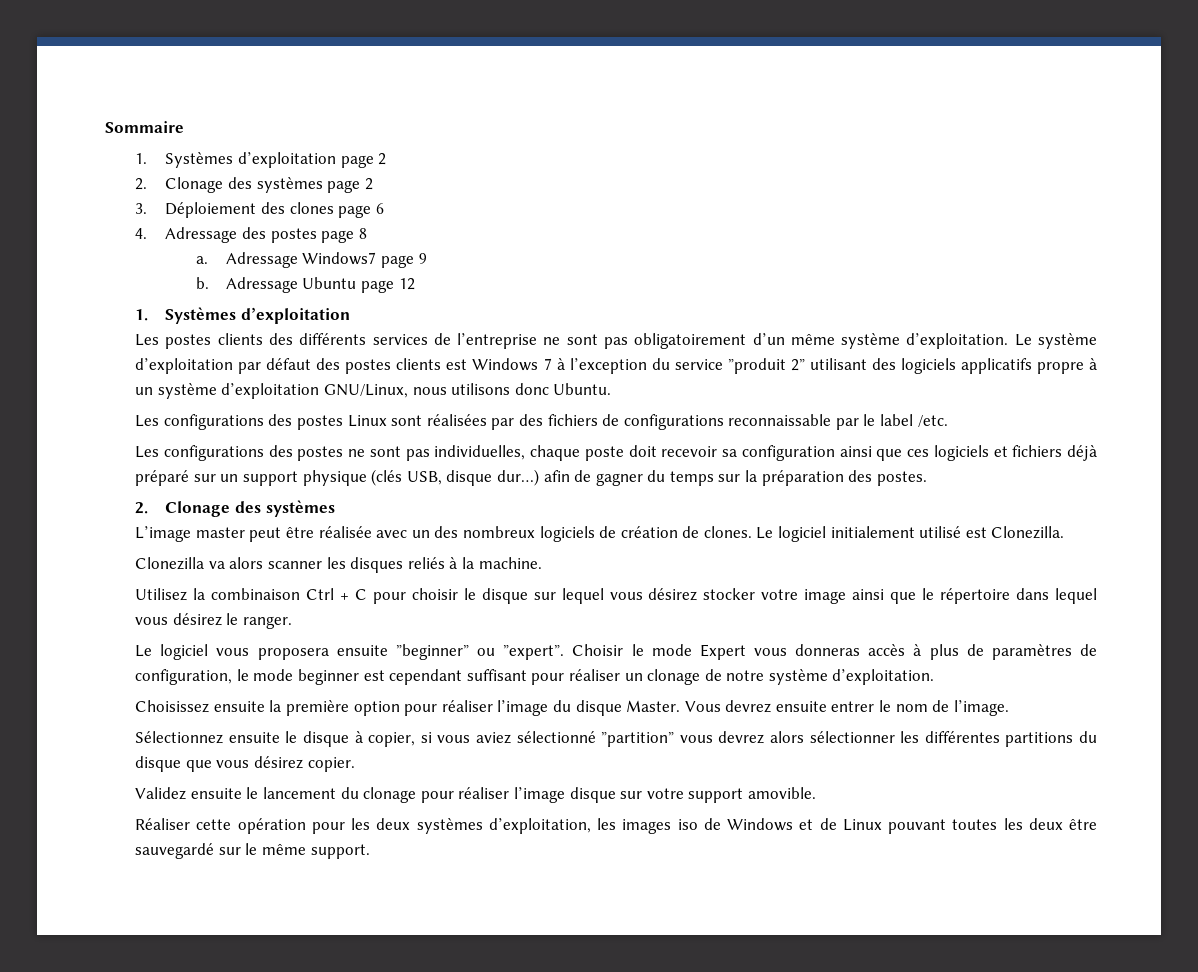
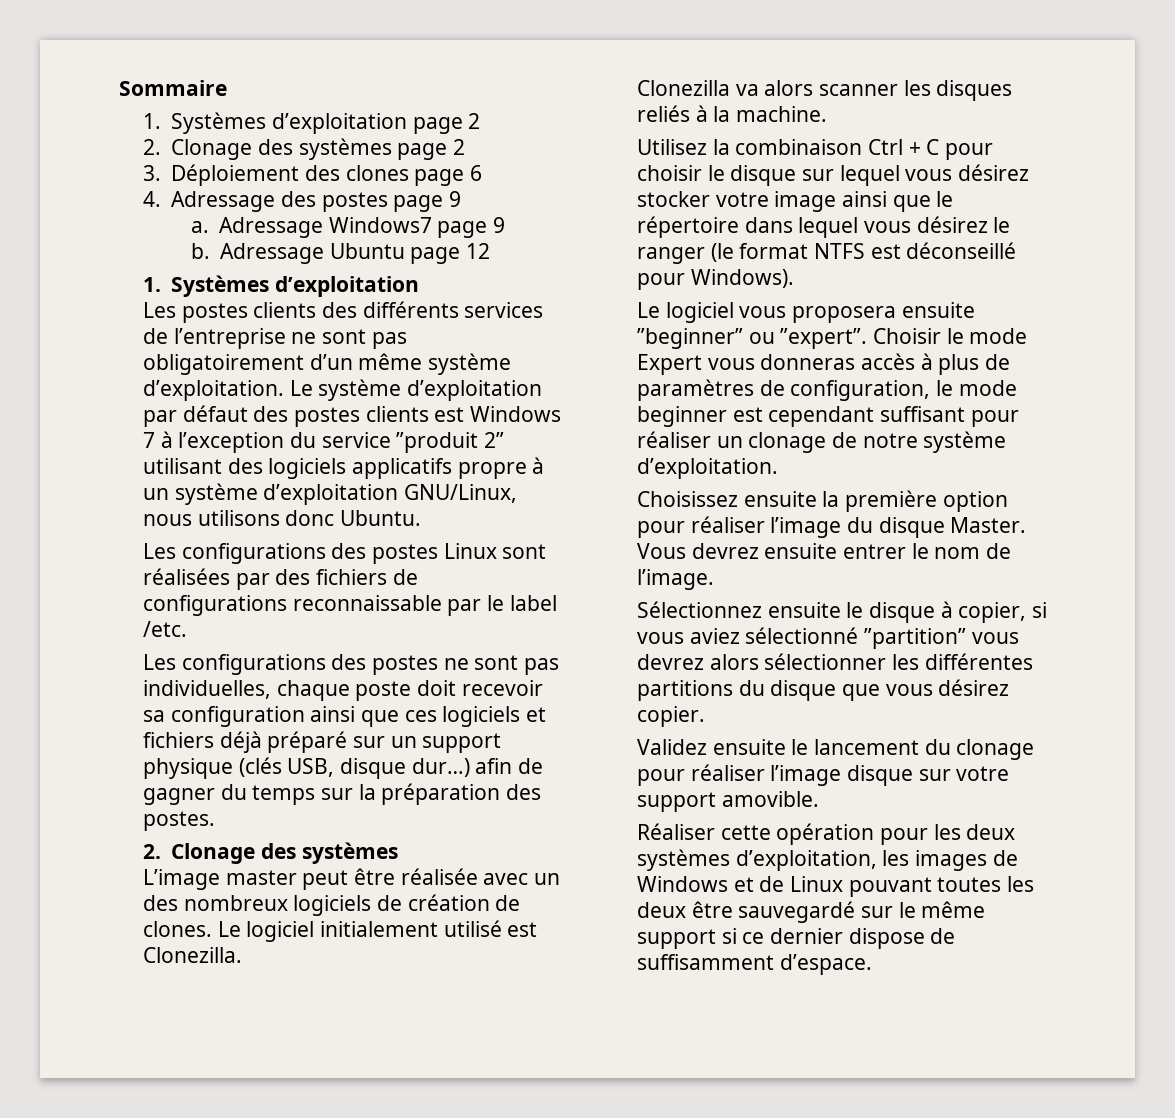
- 4. Adressage des postes page 8
+ 4. Adressage des postes page 9
- Utilisez la combinaison Ctrl + C pour choisir le disque sur lequel vous désirez stocker votre image ainsi que le répertoire dans lequel vous désirez le ranger.
+ Utilisez la combinaison Ctrl + C pour choisir le disque sur lequel vous désirez stocker votre image ainsi que le répertoire dans lequel vous désirez le ranger (le format NTFS est déconseillé pour Windows).
- Réaliser cette opération pour les deux systèmes d’exploitation, les images iso de Windows et de Linux pouvant toutes les deux être sauvegardé sur le même support.
+ Réaliser cette opération pour les deux systèmes d’exploitation, les images de Windows et de Linux pouvant toutes les deux être sauvegardé sur le même support si ce dernier dispose de suffisamment d’espace.

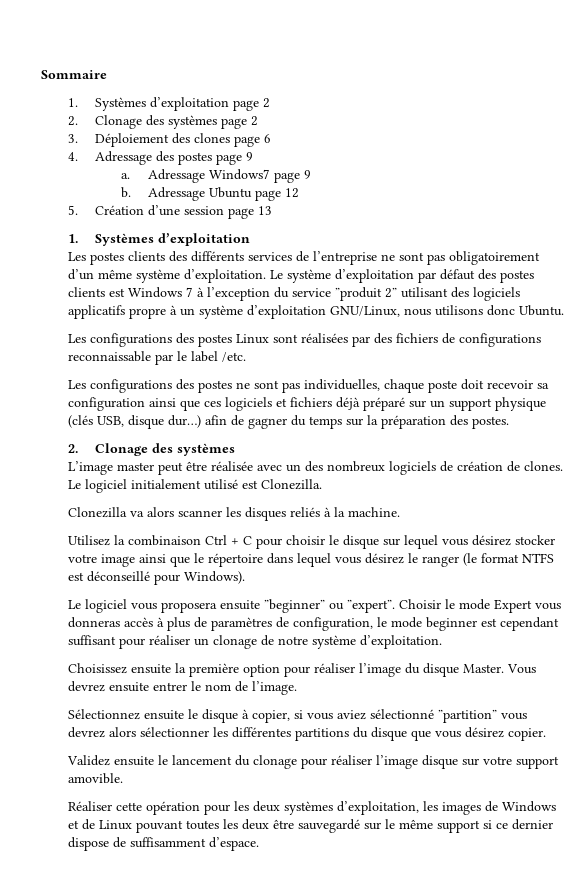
+ 5. Création d’une session page 13

